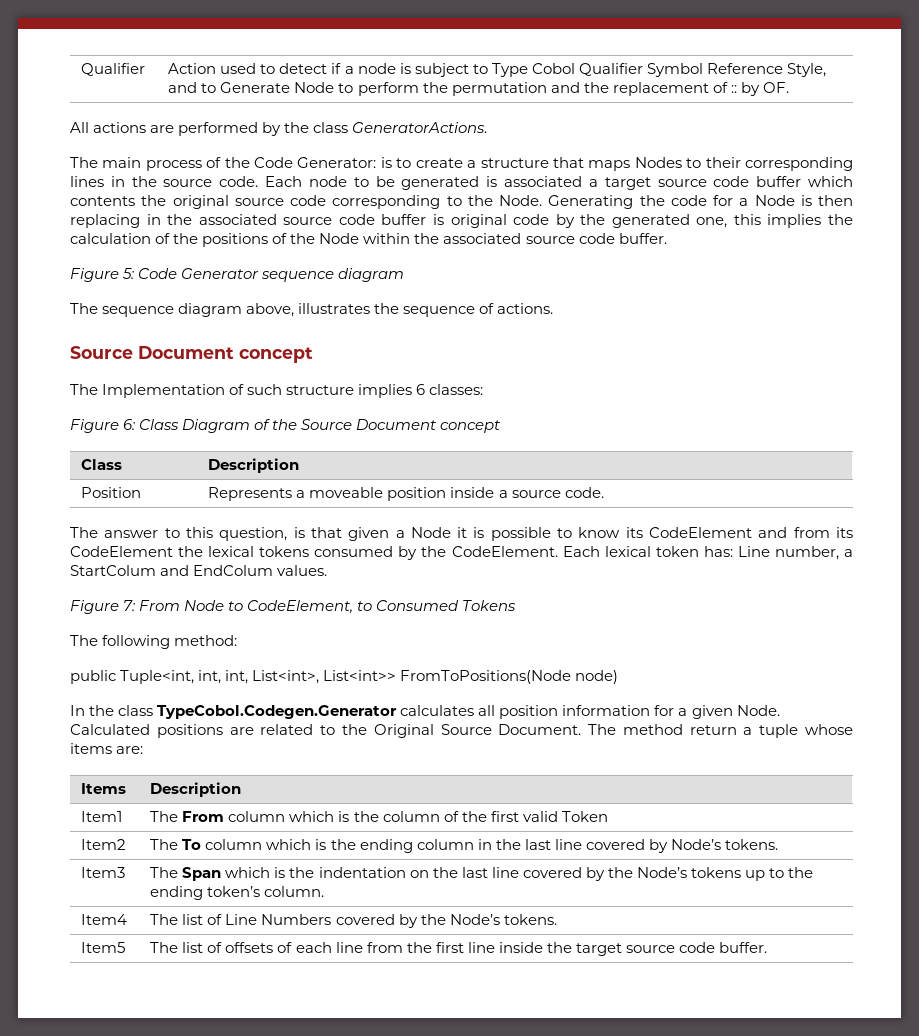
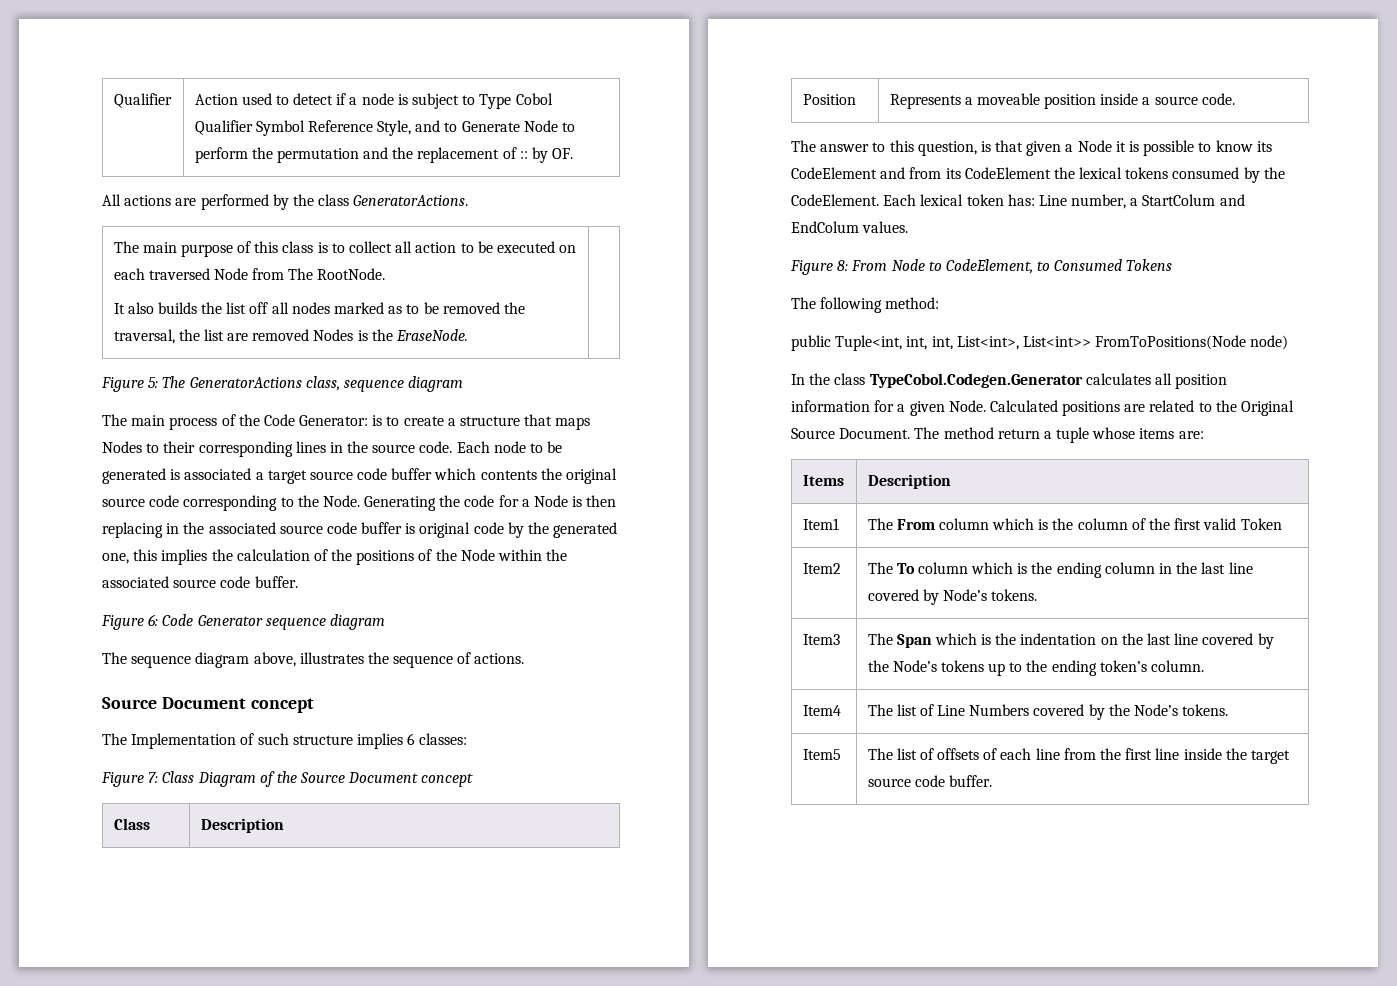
+ The main purpose of this class is to collect all action to be executed on each traversed Node from The RootNode.
+ It also builds the list off all nodes marked as to be removed the traversal, the list are removed Nodes is the EraseNode. |
+ Figure 5: The GeneratorActions class, sequence diagram
- Figure 5: Code Generator sequence diagram
+ Figure 6: Code Generator sequence diagram
- Figure 6: Class Diagram of the Source Document concept
+ Figure 7: Class Diagram of the Source Document concept
- Figure 7: From Node to CodeElement, to Consumed Tokens
+ Figure 8: From Node to CodeElement, to Consumed Tokens

